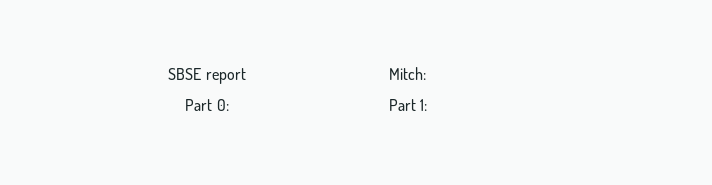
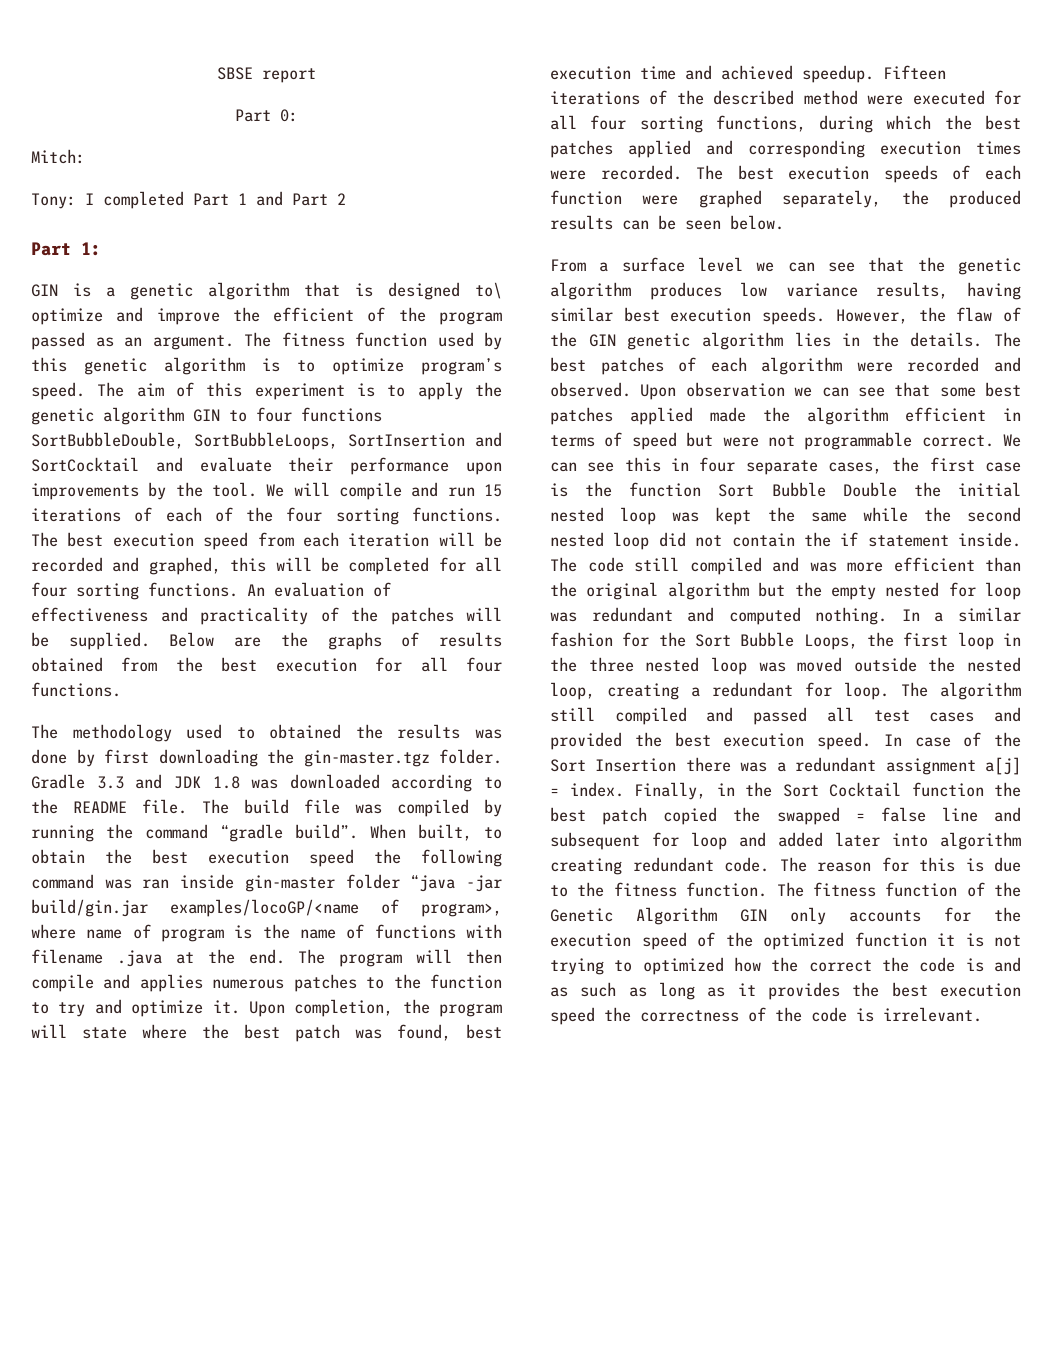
+ Tony: I completed Part 1 and Part 2
  Part 1:
+ GIN is a genetic algorithm that is designed to\ optimize and improve the efficient of the program passed as an argument. The fitness function used by this genetic algorithm is to optimize program’s speed. The aim of this experiment is to apply the genetic algorithm GIN to four functions SortBubbleDouble, SortBubbleLoops, SortInsertion and SortCocktail and evaluate their performance upon improvements by the tool. We will compile and run 15 iterations of each of the four sorting functions. The best execution speed from each iteration will be recorded and graphed, this will be completed for all four sorting functions. An evaluation of effectiveness and practicality of the patches will be supplied. Below are the graphs of results obtained from the best execution for all four functions.
+ The methodology used to obtained the results was done by first downloading the gin-master.tgz folder. Gradle 3.3 and JDK 1.8 was downloaded according to the README file. The build file was compiled by running the command “gradle build”. When built, to obtain the best execution speed the following command was ran inside gin-master folder “java -jar build/gin.jar examples/locoGP/<name of program>, where name of program is the name of functions with filename .java at the end. The program will then compile and applies numerous patches to the function to try and optimize it. Upon completion, the program will state where the best patch was found, best execution time and achieved speedup. Fifteen iterations of the described method were executed for all four sorting functions, during which the best patches applied and corresponding execution times were recorded. The best execution speeds of each function were graphed separately, the produced results can be seen below.
+ From a surface level we can see that the genetic algorithm produces low variance results, having similar best execution speeds. However, the flaw of the GIN genetic algorithm lies in the details. The best patches of each algorithm were recorded and observed. Upon observation we can see that some best patches applied made the algorithm efficient in terms of speed but were not programmable correct. We can see this in four separate cases, the first case is the function Sort Bubble Double the initial nested loop was kept the same while the second nested loop did not contain the if statement inside. The code still compiled and was more efficient than the original algorithm but the empty nested for loop was redundant and computed nothing. In a similar fashion for the Sort Bubble Loops, the first loop in the three nested loop was moved outside the nested loop, creating a redundant for loop. The algorithm still compiled and passed all test cases and provided the best execution speed. In case of the Sort Insertion there was a redundant assignment a[j] = index. Finally, in the Sort Cocktail function the best patch copied the swapped = false line and subsequent for loop and added later into algorithm creating redundant code. The reason for this is due to the fitness function. The fitness function of the Genetic Algorithm GIN only accounts for the execution speed of the optimized function it is not trying to optimized how the correct the code is and as such as long as it provides the best execution speed the correctness of the code is irrelevant.

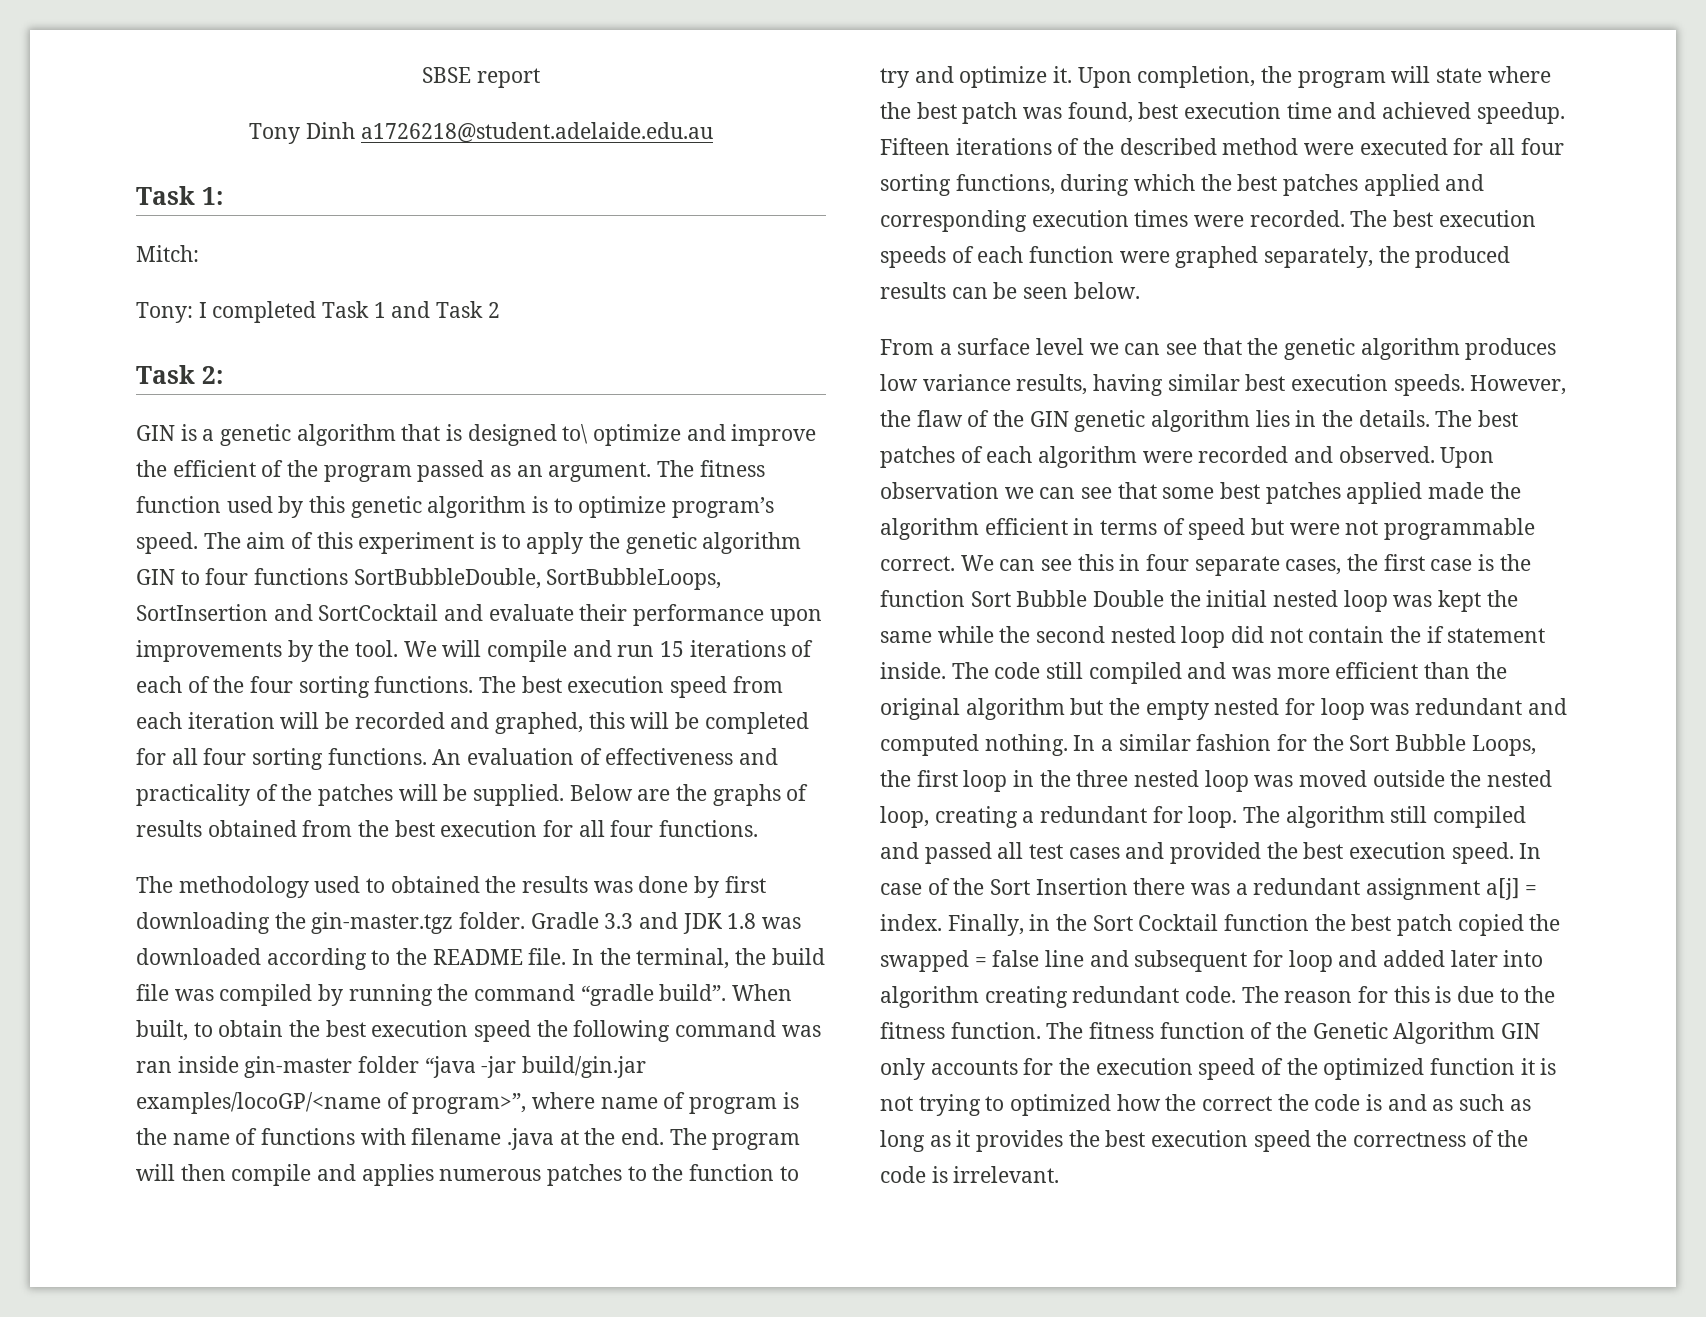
- Part 0:
+ Tony Dinh a1726218@student.adelaide.edu.au
+ Task 1:
- Tony: I completed Part 1 and Part 2
+ Tony: I completed Task 1 and Task 2
- Part 1:
+ Task 2:
- The build file was compiled by running the command “gradle build”.
+ In the terminal, the build file was compiled by running the command “gradle build”.
- When built, to obtain the best execution speed the following command was ran inside gin-master folder “java -jar build/gin.jar examples/locoGP/<name of program>, where name of program is the name of functions with filename .java at the end.
+ When built, to obtain the best execution speed the following command was ran inside gin-master folder “java -jar build/gin.jar examples/locoGP/<name of program>”, where name of program is the name of functions with filename .java at the end.

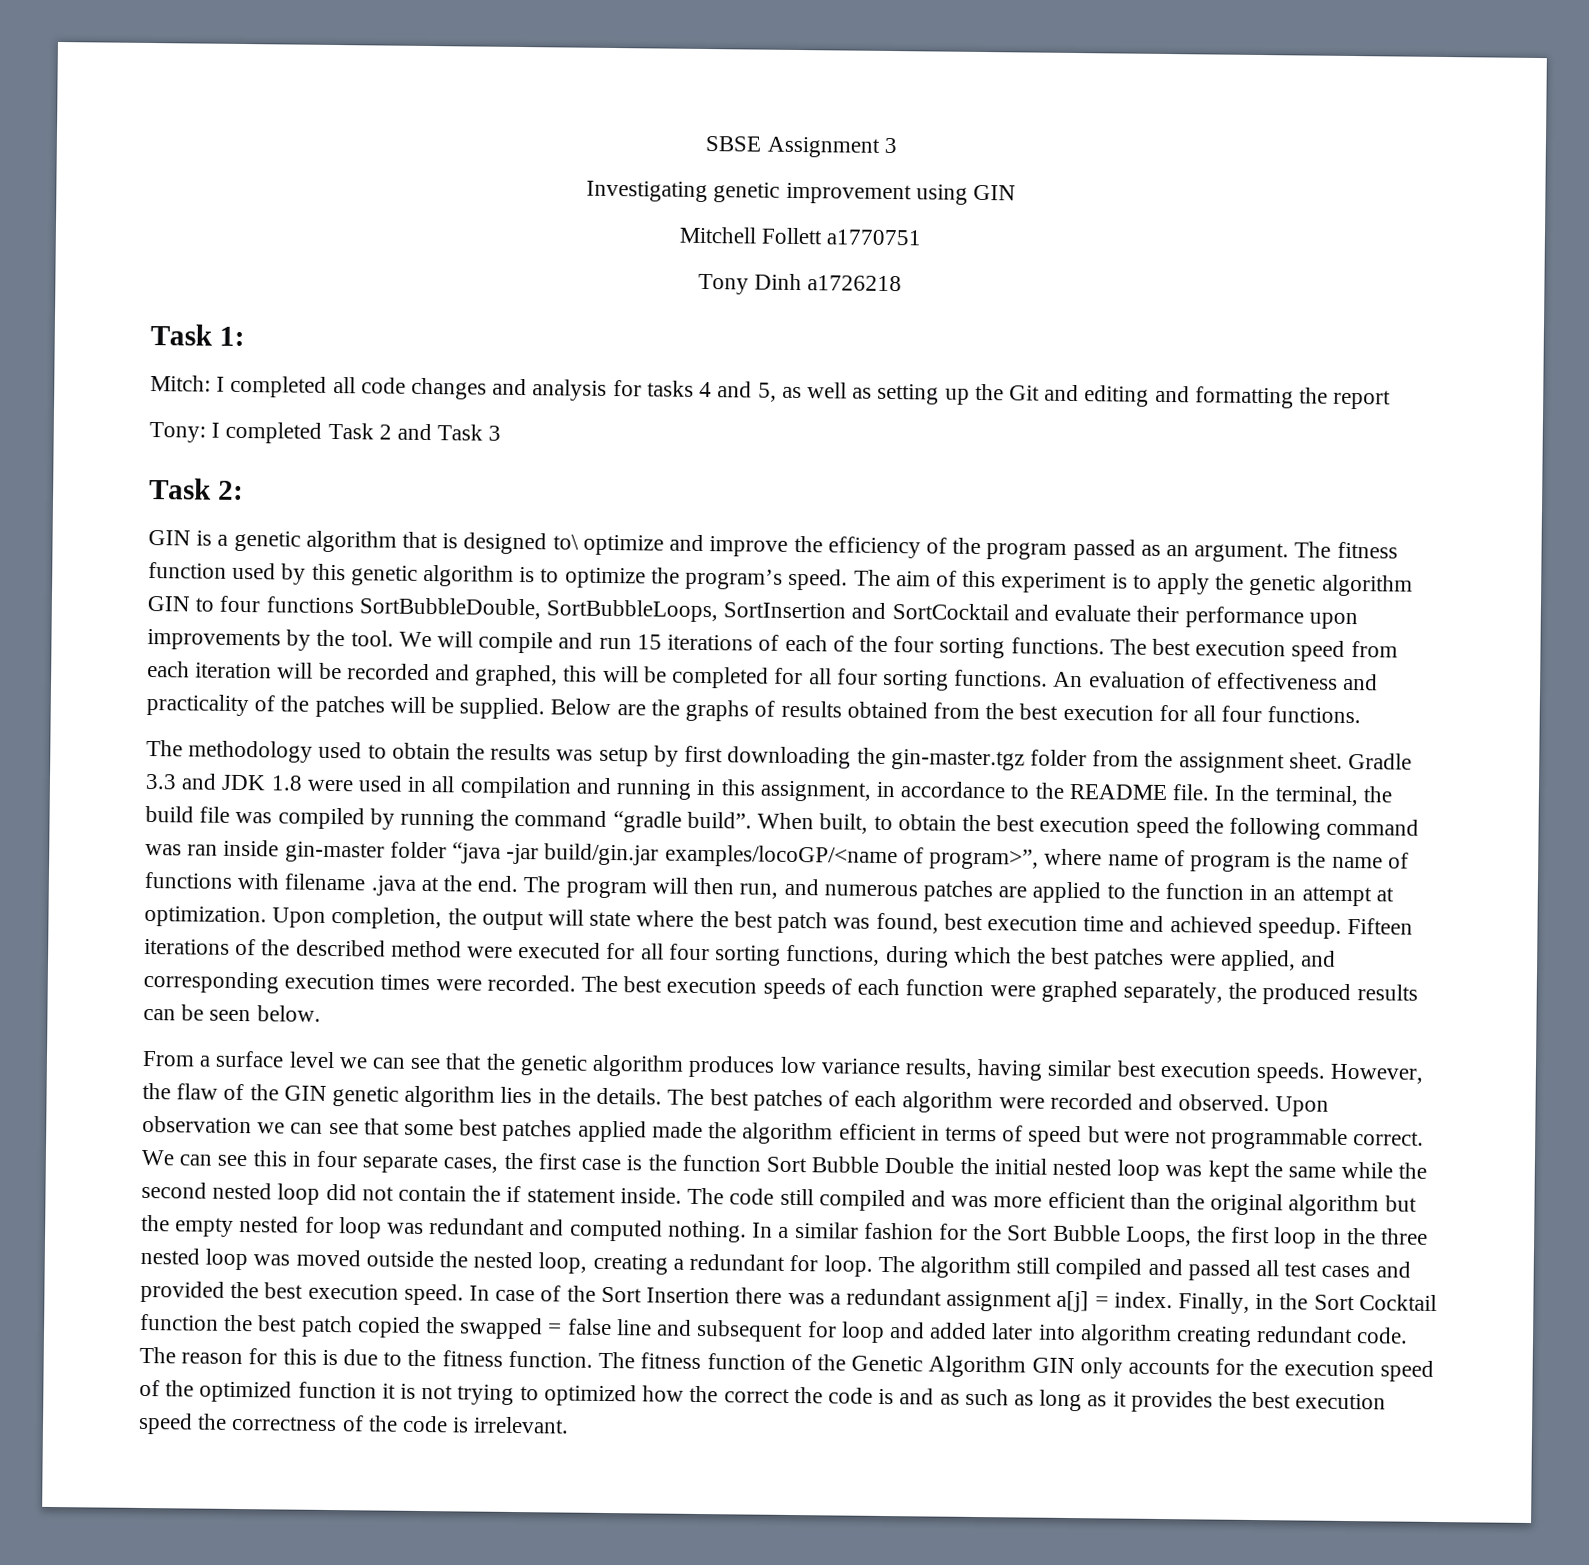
- SBSE report
+ SBSE Assignment 3
+ Investigating genetic improvement using GIN
+ Mitchell Follett a1770751
- Tony Dinh a1726218@student.adelaide.edu.au
+ Tony Dinh a1726218
- Mitch:
+ Mitch: I completed all code changes and analysis for tasks 4 and 5, as well as setting up the Git and editing and formatting the report
- Tony: I completed Task 1 and Task 2
+ Tony: I completed Task 2 and Task 3
- GIN is a genetic algorithm that is designed to\ optimize and improve the efficient of the program passed as an argument.
+ GIN is a genetic algorithm that is designed to\ optimize and improve the efficiency of the program passed as an argument.
- The fitness function used by this genetic algorithm is to optimize program’s speed.
+ The fitness function used by this genetic algorithm is to optimize the program’s speed.
- The methodology used to obtained the results was done by first downloading the gin-master.tgz folder.
+ The methodology used to obtain the results was setup by first downloading the gin-master.tgz folder from the assignment sheet.
- Gradle 3.3 and JDK 1.8 was downloaded according to the README file.
+ Gradle 3.3 and JDK 1.8 were used in all compilation and running in this assignment, in accordance to the README file.
- The program will then compile and applies numerous patches to the function to try and optimize it.
+ The program will then run, and numerous patches are applied to the function in an attempt at optimization.
- Upon completion, the program will state where the best patch was found, best execution time and achieved speedup.
+ Upon completion, the output will state where the best patch was found, best execution time and achieved speedup.
- Fifteen iterations of the described method were executed for all four sorting functions, during which the best patches applied and corresponding execution times were recorded.
+ Fifteen iterations of the described method were executed for all four sorting functions, during which the best patches were applied, and corresponding execution times were recorded.

